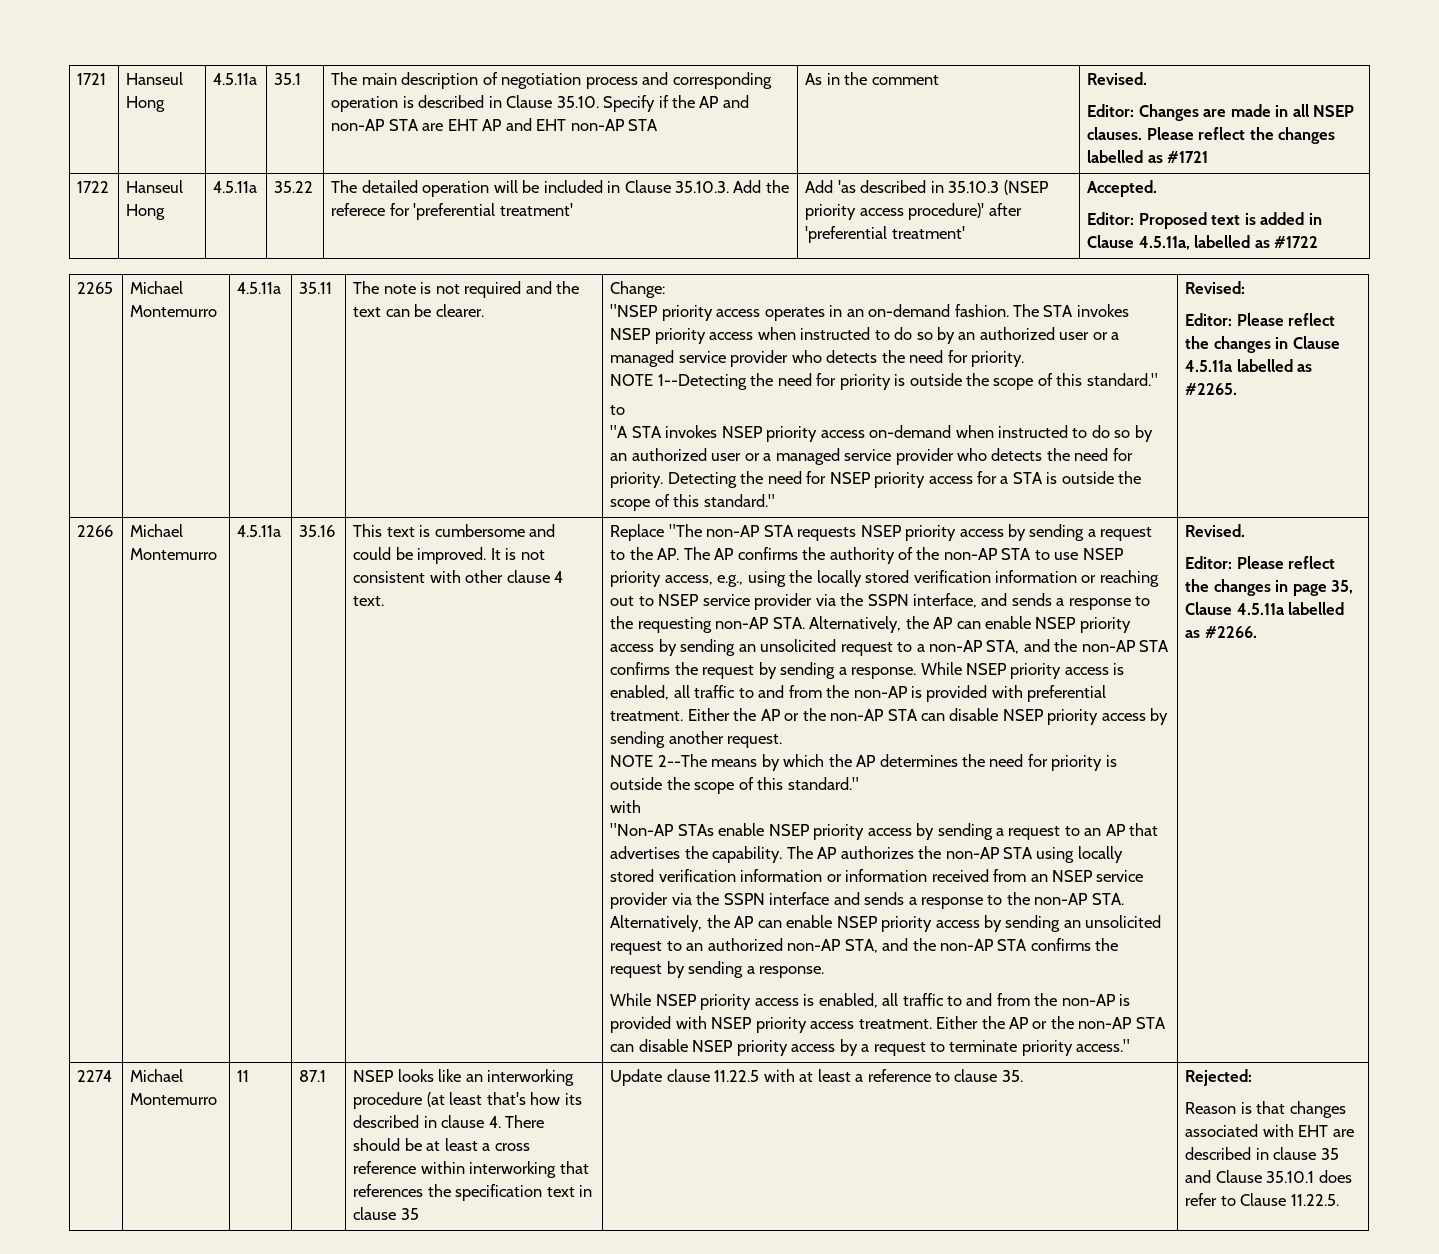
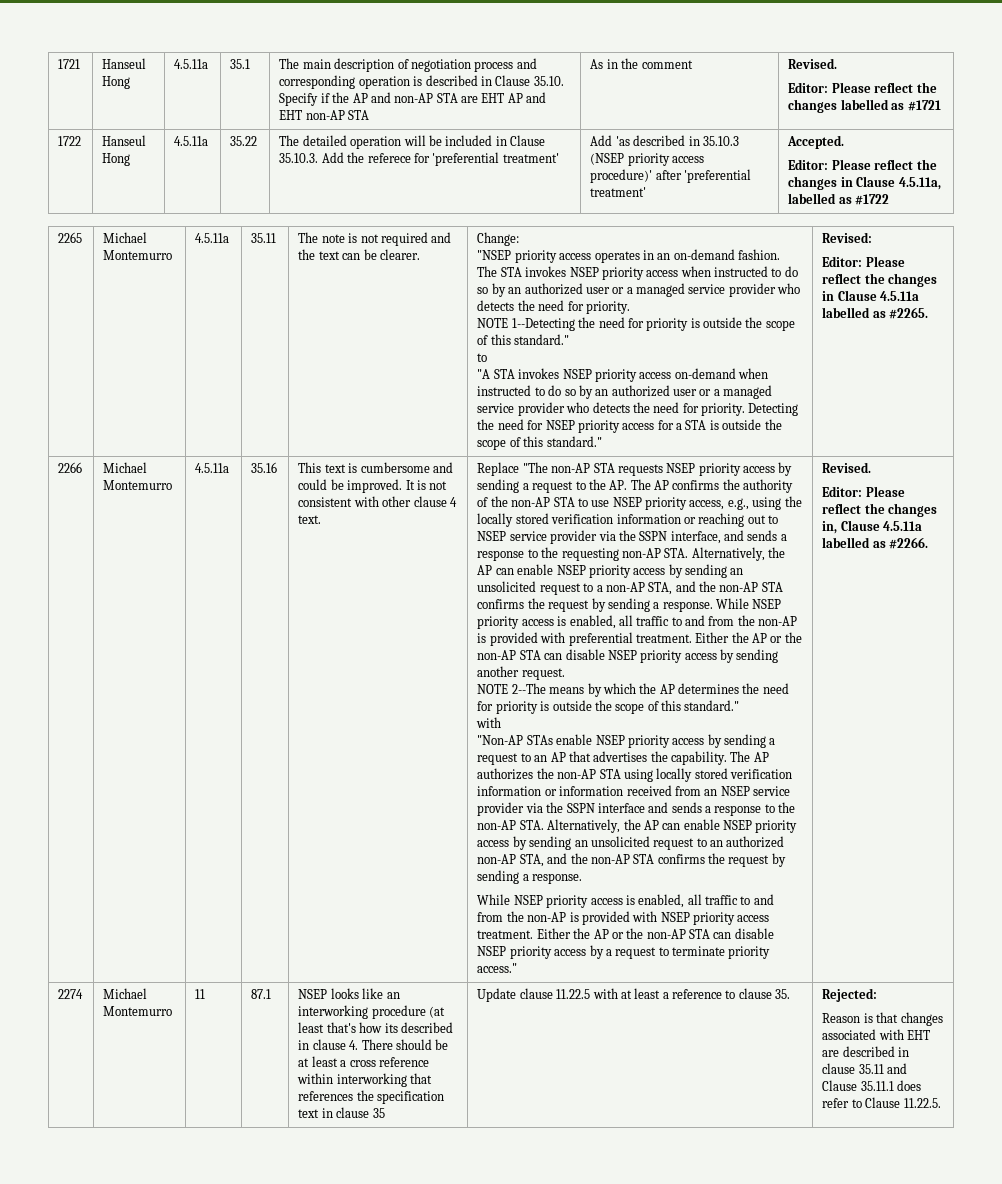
- Editor: Changes are made in all NSEP clauses. Please reflect the changes labelled as #1721
+ Editor: Please reflect the changes labelled as #1721
- Editor: Proposed text is added in Clause 4.5.11a, labelled as #1722
+ Editor: Please reflect the changes in Clause 4.5.11a, labelled as #1722
- Editor: Please reflect the changes in page 35, Clause 4.5.11a labelled as #2266.
+ Editor: Please reflect the changes in, Clause 4.5.11a labelled as #2266.
- Reason is that changes associated with EHT are described in clause 35 and Clause 35.10.1 does refer to Clause 11.22.5.
+ Reason is that changes associated with EHT are described in clause 35.11 and Clause 35.11.1 does refer to Clause 11.22.5.

